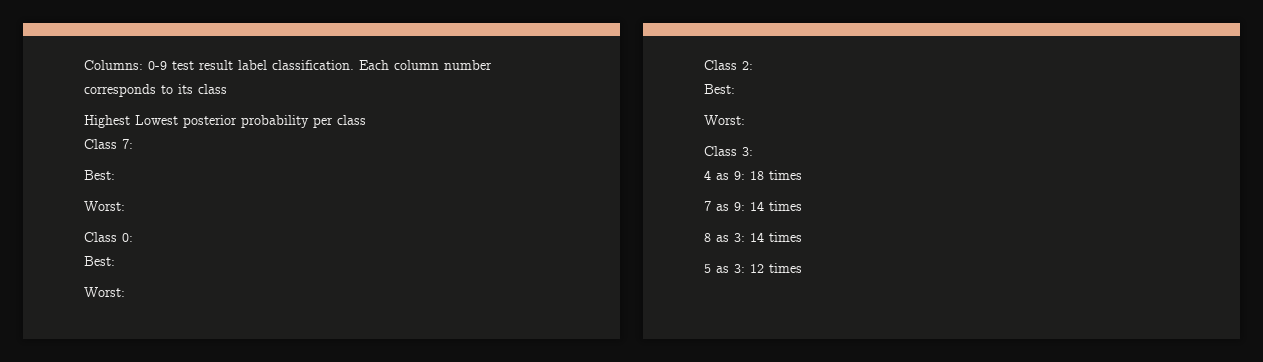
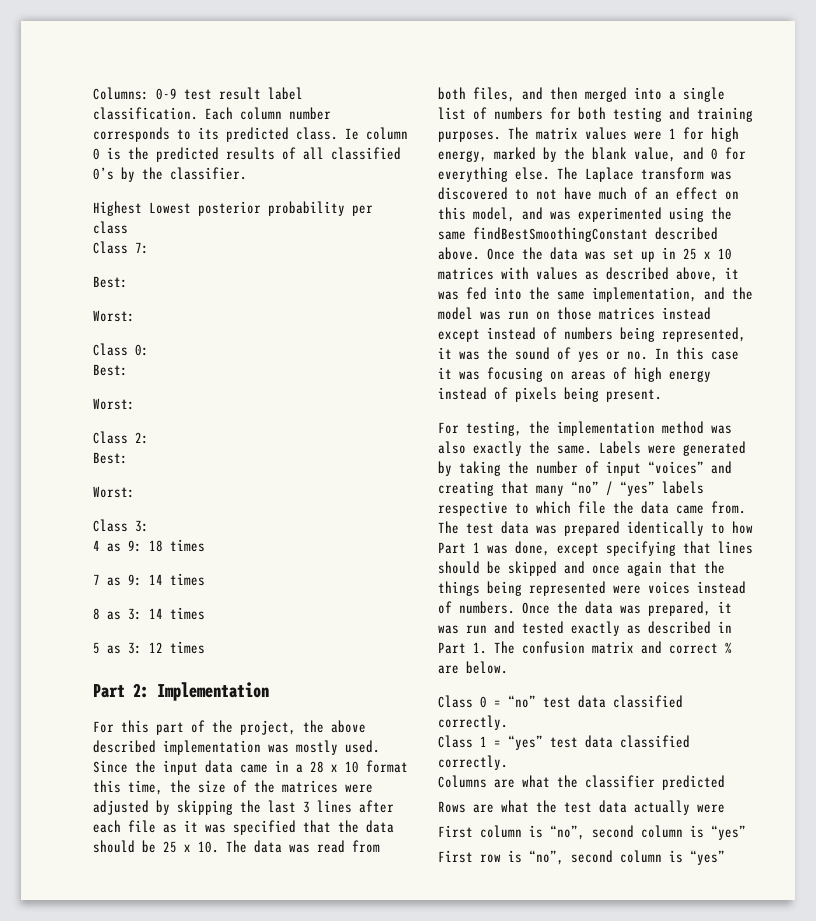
- Each column number corresponds to its class
+ Each column number corresponds to its predicted class. Ie column 0 is the predicted results of all classified 0’s by the classifier.
+ Part 2: Implementation
+ For this part of the project, the above described implementation was mostly used. Since the input data came in a 28 x 10 format this time, the size of the matrices were adjusted by skipping the last 3 lines after each file as it was specified that the data should be 25 x 10. The data was read from both files, and then merged into a single list of numbers for both testing and training purposes. The matrix values were 1 for high energy, marked by the blank value, and 0 for everything else. The Laplace transform was discovered to not have much of an effect on this model, and was experimented using the same findBestSmoothingConstant described above. Once the data was set up in 25 x 10 matrices with values as described above, it was fed into the same implementation, and the model was run on those matrices instead except instead of numbers being represented, it was the sound of yes or no. In this case it was focusing on areas of high energy instead of pixels being present.
+ For testing, the implementation method was also exactly the same. Labels were generated by taking the number of input “voices” and creating that many “no” / “yes” labels respective to which file the data came from. The test data was prepared identically to how Part 1 was done, except specifying that lines should be skipped and once again that the things being represented were voices instead of numbers. Once the data was prepared, it was run and tested exactly as described in Part 1. The confusion matrix and correct % are below.
+ Class 0 = “no” test data classified correctly.
+ Class 1 = “yes” test data classified correctly.
+ Columns are what the classifier predicted
+ Rows are what the test data actually were
+ First column is “no”, second column is “yes”
+ First row is “no”, second column is “yes”

